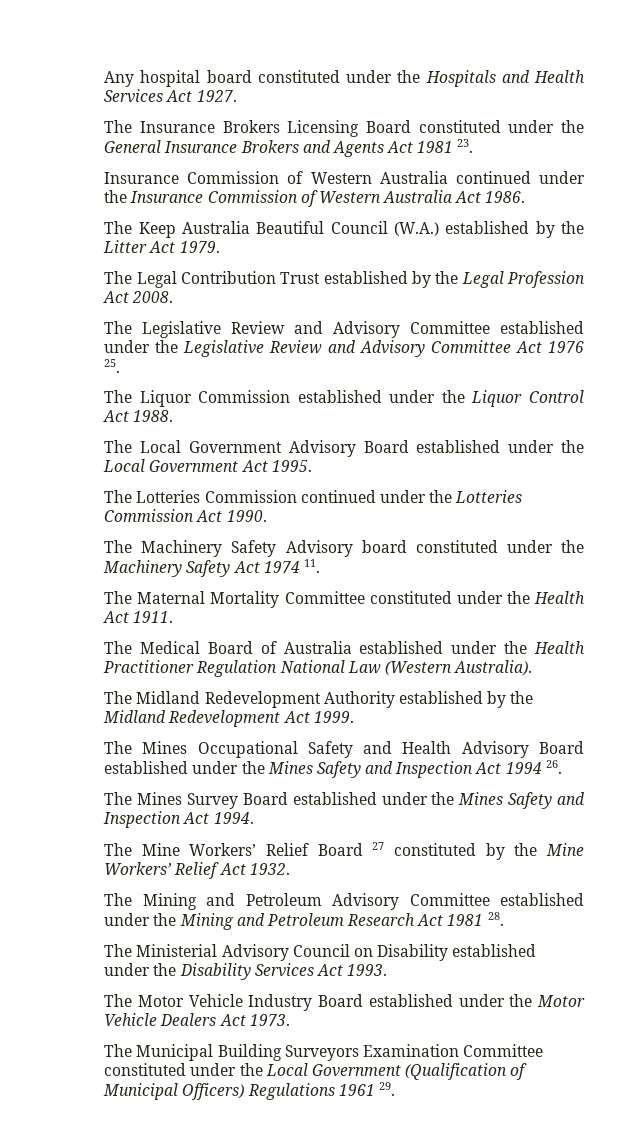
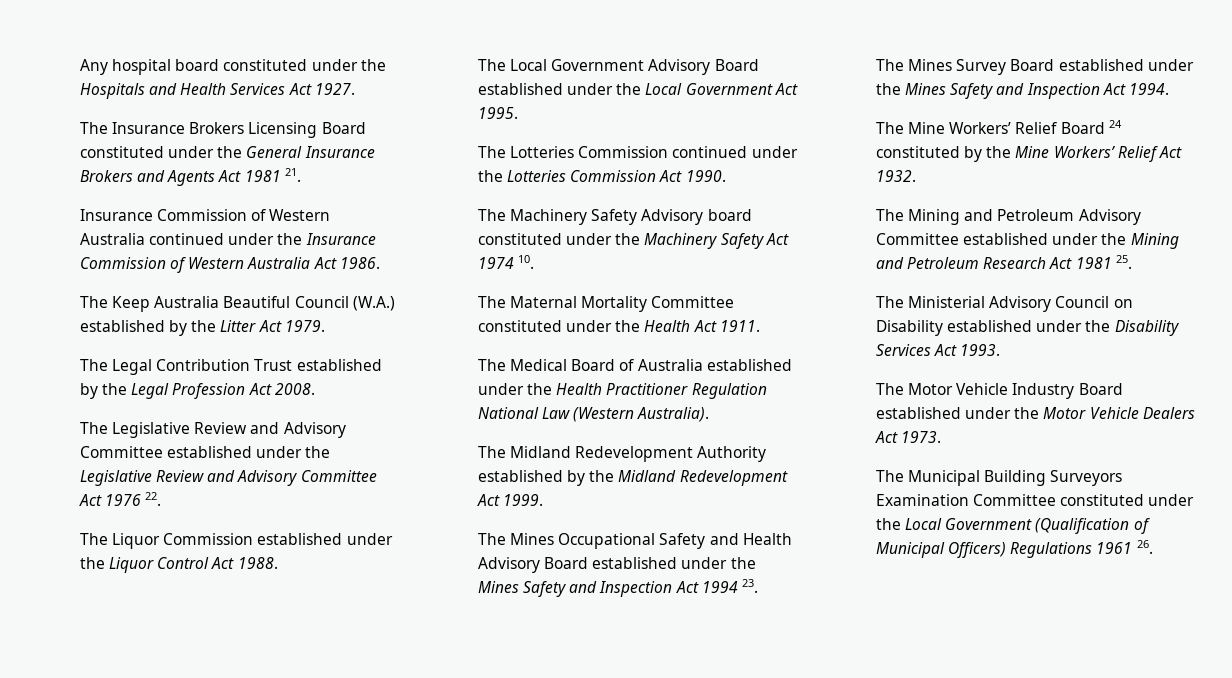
- The Insurance Brokers Licensing Board constituted under the General Insurance Brokers and Agents Act 1981 23.
+ The Insurance Brokers Licensing Board constituted under the General Insurance Brokers and Agents Act 1981 21.
- The Legislative Review and Advisory Committee established under the Legislative Review and Advisory Committee Act 1976 25.
+ The Legislative Review and Advisory Committee established under the Legislative Review and Advisory Committee Act 1976 22.
- The Machinery Safety Advisory board constituted under the Machinery Safety Act 1974 11.
+ The Machinery Safety Advisory board constituted under the Machinery Safety Act 1974 10.
- The Mines Occupational Safety and Health Advisory Board established under the Mines Safety and Inspection Act 1994 26.
+ The Mines Occupational Safety and Health Advisory Board established under the Mines Safety and Inspection Act 1994 23.
- The Mine Workers’ Relief Board 27 constituted by the Mine Workers’ Relief Act 1932.
+ The Mine Workers’ Relief Board 24 constituted by the Mine Workers’ Relief Act 1932.
- The Mining and Petroleum Advisory Committee established under the Mining and Petroleum Research Act 1981 28.
+ The Mining and Petroleum Advisory Committee established under the Mining and Petroleum Research Act 1981 25.
- The Municipal Building Surveyors Examination Committee constituted under the Local Government (Qualification of Municipal Officers) Regulations 1961 29.
+ The Municipal Building Surveyors Examination Committee constituted under the Local Government (Qualification of Municipal Officers) Regulations 1961 26.

